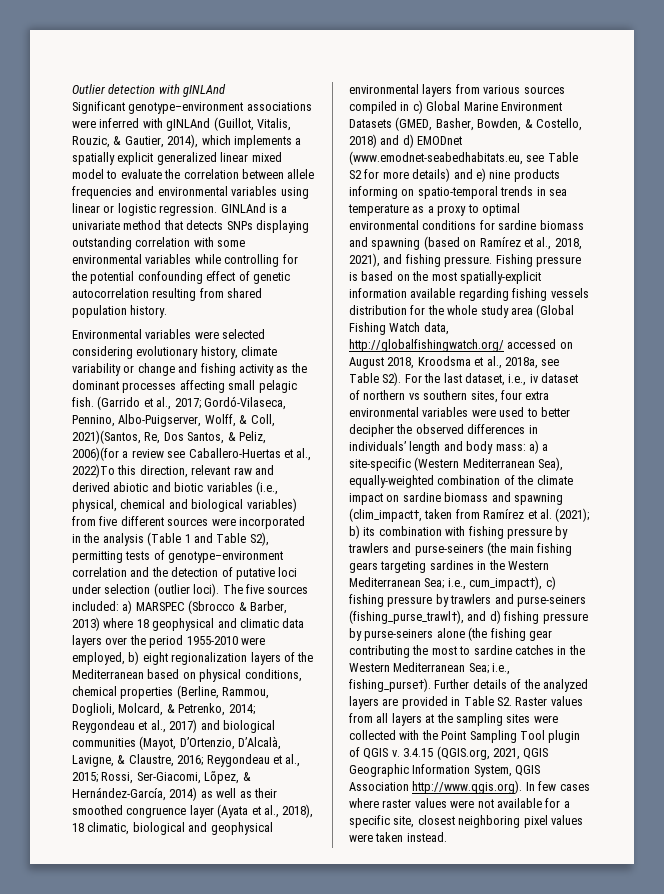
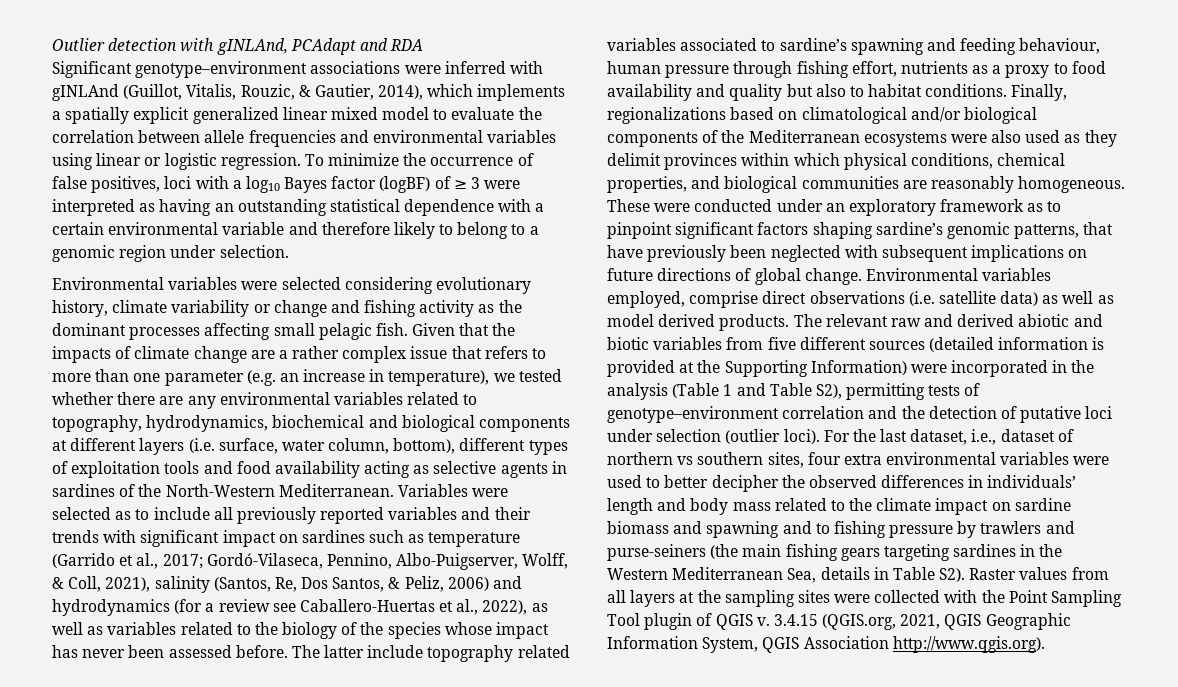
- Outlier detection with gINLAnd
+ Outlier detection with gINLAnd, PCAdapt and RDA
- GINLAnd is a univariate method that detects SNPs displaying outstanding correlation with some environmental variables while controlling for the potential confounding effect of genetic autocorrelation resulting from shared population history.
+ To minimize the occurrence of false positives, loci with a log10 Bayes factor (logBF) of ≥ 3 were interpreted as having an outstanding statistical dependence with a certain environmental variable and therefore likely to belong to a genomic region under selection.
- (Garrido et al., 2017; Gordó-Vilaseca, Pennino, Albo-Puigserver, Wolff, & Coll, 2021)(Santos, Re, Dos Santos, & Peliz, 2006)(for a review see Caballero-Huertas et al., 2022)To this direction, relevant raw and derived abiotic and biotic variables (i.e., physical, chemical and biological variables) from five different sources were incorporated in the analysis (Table 1 and Table S2), permitting tests of genotype–environment correlation and the detection of putative loci under selection (outlier loci).
+ Given that the impacts of climate change are a rather complex issue that refers to more than one parameter (e.g. an increase in temperature), we tested whether there are any environmental variables related to topography, hydrodynamics, biochemical and biological components at different layers (i.e. surface, water column, bottom), different types of exploitation tools and food availability acting as selective agents in sardines of the North-Western Mediterranean. Variables were selected as to include all previously reported variables and their trends with significant impact on sardines such as temperature (Garrido et al., 2017; Gordó-Vilaseca, Pennino, Albo-Puigserver, Wolff, & Coll, 2021), salinity (Santos, Re, Dos Santos, & Peliz, 2006) and hydrodynamics (for a review see Caballero-Huertas et al., 2022), as well as variables related to the biology of the species whose impact has never been assessed before. The latter include topography related variables associated to sardine’s spawning and feeding behaviour, human pressure through fishing effort, nutrients as a proxy to food availability and quality but also to habitat conditions. Finally, regionalizations based on climatological and/or biological components of the Mediterranean ecosystems were also used as they delimit provinces within which physical conditions, chemical properties, and biological communities are reasonably homogeneous. These were conducted under an exploratory framework as to pinpoint significant factors shaping sardine’s genomic patterns, that have previously been neglected with subsequent implications on future directions of global change. Environmental variables employed, comprise direct observations (i.e. satellite data) as well as model derived products. The relevant raw and derived abiotic and biotic variables from five different sources (detailed information is provided at the Supporting Information) were incorporated in the analysis (Table 1 and Table S2), permitting tests of genotype–environment correlation and the detection of putative loci under selection (outlier loci).
- The five sources included: a) MARSPEC (Sbrocco & Barber, 2013) where 18 geophysical and climatic data layers over the period 1955-2010 were employed, b) eight regionalization layers of the Mediterranean based on physical conditions, chemical properties (Berline, Rammou, Doglioli, Molcard, & Petrenko, 2014; Reygondeau et al., 2017) and biological communities (Mayot, D’Ortenzio, D’Alcalà, Lavigne, & Claustre, 2016; Reygondeau et al., 2015; Rossi, Ser-Giacomi, Lõpez, & Hernández-García, 2014) as well as their smoothed congruence layer (Ayata et al., 2018), 18 climatic, biological and geophysical environmental layers from various sources compiled in c) Global Marine Environment Datasets (GMED, Basher, Bowden, & Costello, 2018) and d) EMODnet (www.emodnet-seabedhabitats.eu, see Table S2 for more details) and e) nine products informing on spatio-temporal trends in sea temperature as a proxy to optimal environmental conditions for sardine biomass and spawning (based on Ramírez et al., 2018, 2021), and fishing pressure. Fishing pressure is based on the most spatially-explicit information available regarding fishing vessels distribution for the whole study area (Global Fishing Watch data, http://globalfishingwatch.org/ accessed on August 2018, Kroodsma et al., 2018a, see Table S2). For the last dataset, i.e., iv dataset of northern vs southern sites, four extra environmental variables were used to better decipher the observed differences in individuals’ length and body mass: a) a site-specific (Western Mediterranean Sea), equally-weighted combination of the climate impact on sardine biomass and spawning (clim_impact†, taken from Ramírez et al. (2021); b) its combination with fishing pressure by trawlers and purse-seiners (the main fishing gears targeting sardines in the Western Mediterranean Sea; i.e., cum_impact†), c) fishing pressure by trawlers and purse-seiners (fishing_purse_trawl†), and d) fishing pressure by purse-seiners alone (the fishing gear contributing the most to sardine catches in the Western Mediterranean Sea; i.e., fishing_purse†). Further details of the analyzed layers are provided in Table S2. Raster values from all layers at the sampling sites were collected with the Point Sampling Tool plugin of QGIS v.
+ For the last dataset, i.e., dataset of northern vs southern sites, four extra environmental variables were used to better decipher the observed differences in individuals’ length and body mass related to the climate impact on sardine biomass and spawning and to fishing pressure by trawlers and purse-seiners (the main fishing gears targeting sardines in the Western Mediterranean Sea, details in Table S2). Raster values from all layers at the sampling sites were collected with the Point Sampling Tool plugin of QGIS v.
- 3.4.15 (QGIS.org, 2021, QGIS Geographic Information System, QGIS Association http://www.qgis.org). In few cases where raster values were not available for a specific site, closest neighboring pixel values were taken instead.
+ 3.4.15 (QGIS.org, 2021, QGIS Geographic Information System, QGIS Association http://www.qgis.org).

